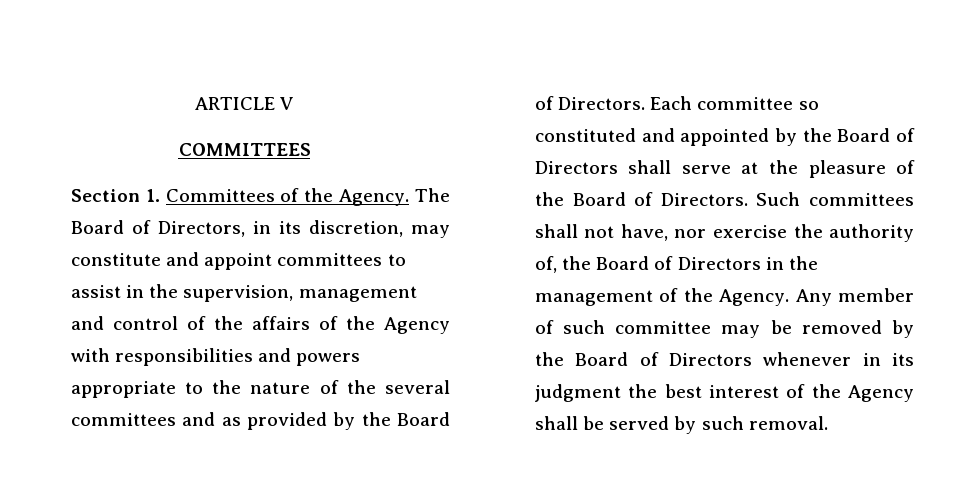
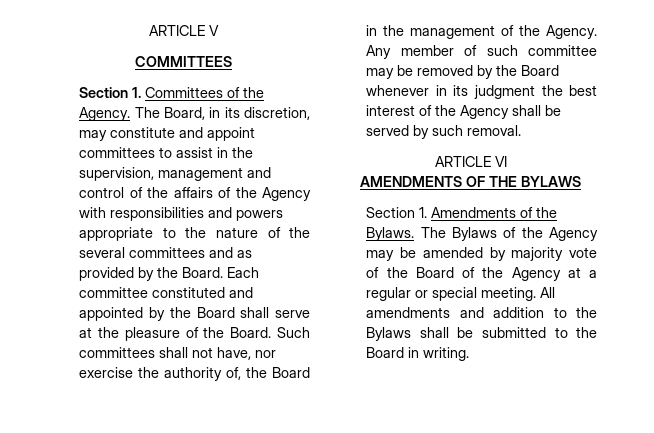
- The Board of Directors, in its discretion, may constitute and appoint committees to assist in the supervision, management and control of the affairs of the Agency with responsibilities and powers appropriate to the nature of the several committees and as provided by the Board of Directors.
+ The Board, in its discretion, may constitute and appoint committees to assist in the supervision, management and control of the affairs of the Agency with responsibilities and powers appropriate to the nature of the several committees and as provided by the Board.
- Each committee so constituted and appointed by the Board of Directors shall serve at the pleasure of the Board of Directors.
+ Each committee constituted and appointed by the Board shall serve at the pleasure of the Board.
- Such committees shall not have, nor exercise the authority of, the Board of Directors in the management of the Agency.
+ Such committees shall not have, nor exercise the authority of, the Board in the management of the Agency.
- Any member of such committee may be removed by the Board of Directors whenever in its judgment the best interest of the Agency shall be served by such removal.
+ Any member of such committee may be removed by the Board whenever in its judgment the best interest of the Agency shall be served by such removal.
+ ARTICLE VI
+ AMENDMENTS OF THE BYLAWS
+ Section 1. Amendments of the Bylaws. The Bylaws of the Agency may be amended by majority vote of the Board of the Agency at a regular or special meeting. All amendments and addition to the Bylaws shall be submitted to the Board in writing.

